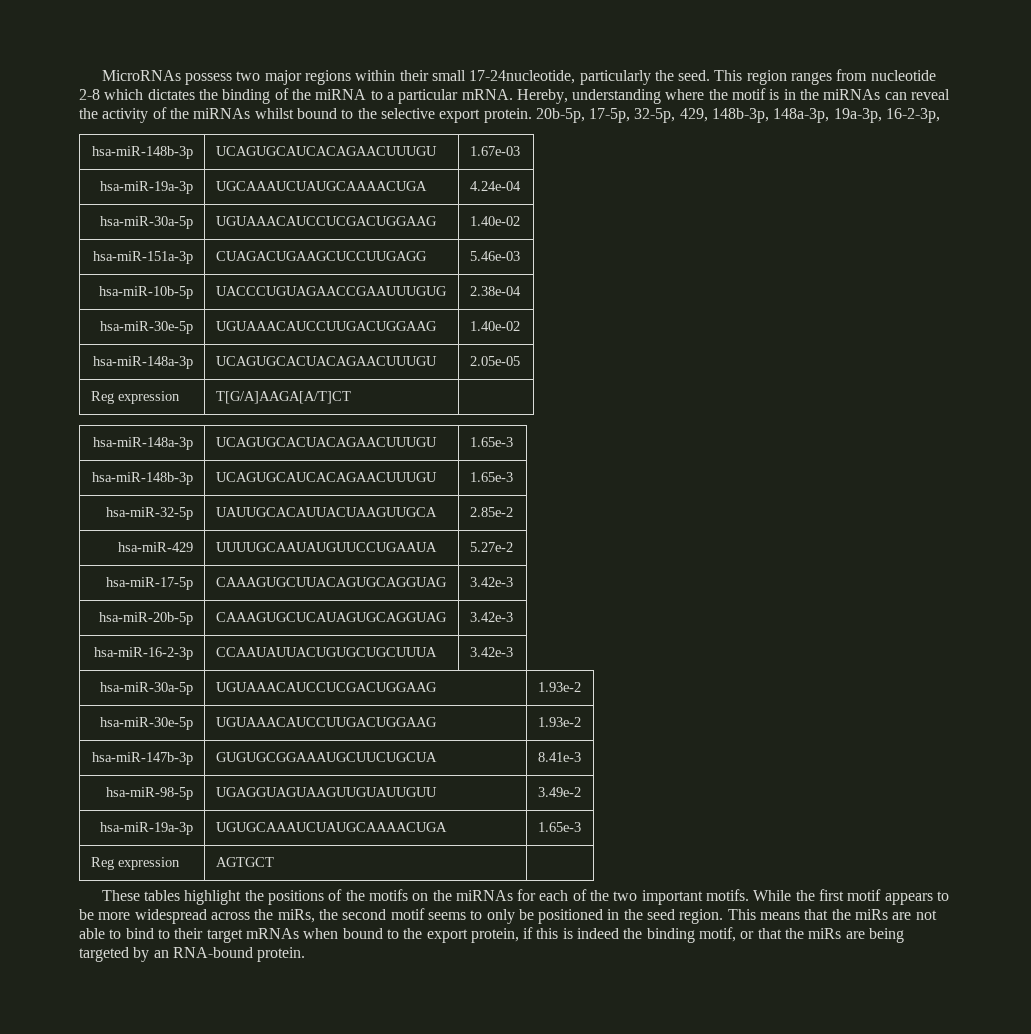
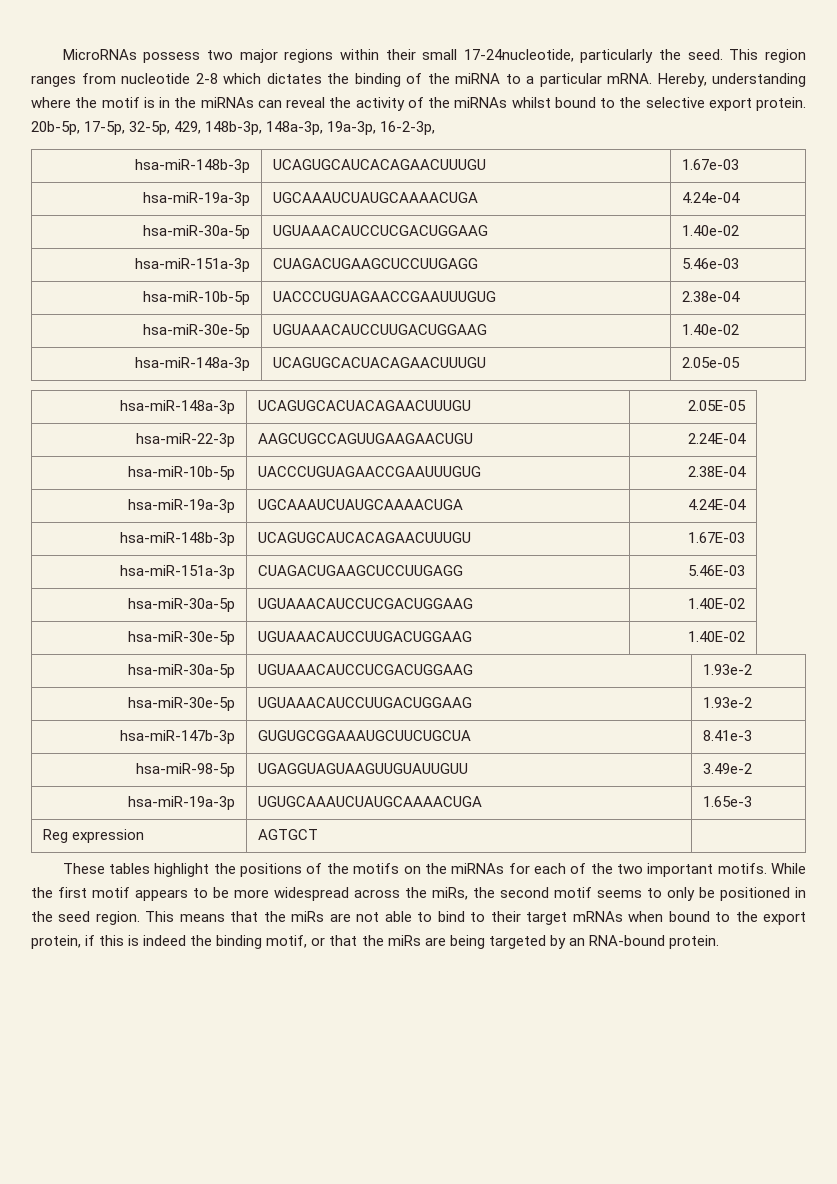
- Reg expression | T[G/A]AAGA[A/T]CT |
- hsa-miR-148a-3p | UCAGUGCACUACAGAACUUUGU | 1.65e-3
- hsa-miR-148b-3p | UCAGUGCAUCACAGAACUUUGU | 1.65e-3
- hsa-miR-32-5p | UAUUGCACAUUACUAAGUUGCA | 2.85e-2
- hsa-miR-429 | UUUUGCAAUAUGUUCCUGAAUA | 5.27e-2
- hsa-miR-17-5p | CAAAGUGCUUACAGUGCAGGUAG | 3.42e-3
- hsa-miR-20b-5p | CAAAGUGCUCAUAGUGCAGGUAG | 3.42e-3
- hsa-miR-16-2-3p | CCAAUAUUACUGUGCUGCUUUA | 3.42e-3
+ hsa-miR-148a-3p | UCAGUGCACUACAGAACUUUGU | 2.05E-05
+ hsa-miR-22-3p | AAGCUGCCAGUUGAAGAACUGU | 2.24E-04
+ hsa-miR-10b-5p | UACCCUGUAGAACCGAAUUUGUG | 2.38E-04
+ hsa-miR-19a-3p | UGCAAAUCUAUGCAAAACUGA | 4.24E-04
+ hsa-miR-148b-3p | UCAGUGCAUCACAGAACUUUGU | 1.67E-03
+ hsa-miR-151a-3p | CUAGACUGAAGCUCCUUGAGG | 5.46E-03
+ hsa-miR-30a-5p | UGUAAACAUCCUCGACUGGAAG | 1.40E-02
+ hsa-miR-30e-5p | UGUAAACAUCCUUGACUGGAAG | 1.40E-02

